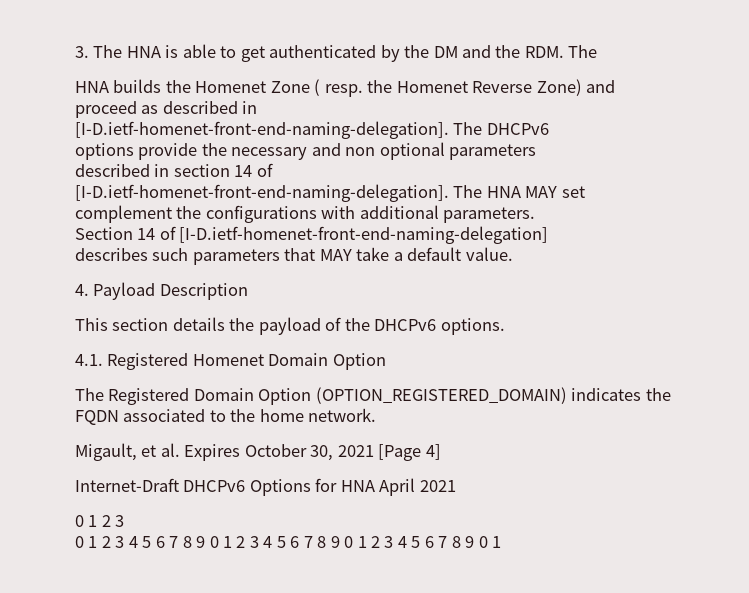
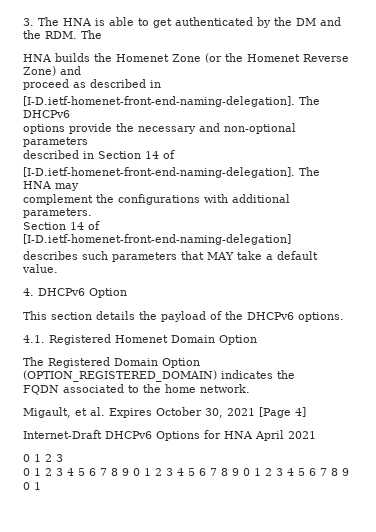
- HNA builds the Homenet Zone ( resp. the Homenet Reverse Zone) and
+ HNA builds the Homenet Zone (or the Homenet Reverse Zone) and
- options provide the necessary and non optional parameters
+ options provide the necessary and non-optional parameters
- described in section 14 of
+ described in Section 14 of
- [I-D.ietf-homenet-front-end-naming-delegation]. The HNA MAY set
+ [I-D.ietf-homenet-front-end-naming-delegation]. The HNA may
- 4. Payload Description
+ 4. DHCPv6 Option

